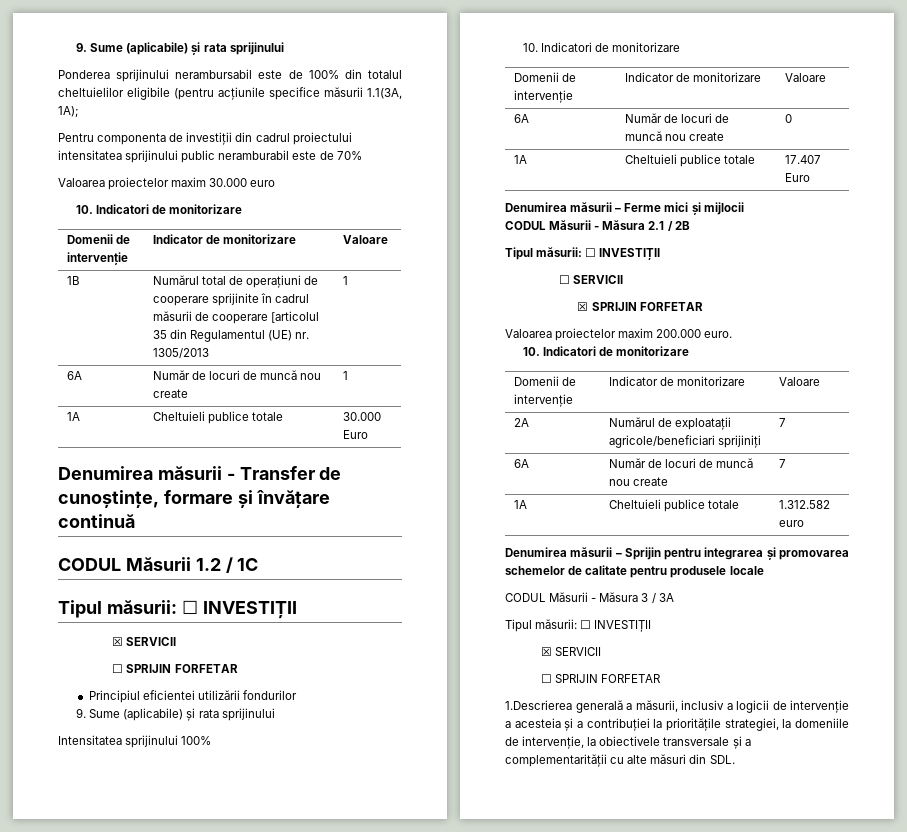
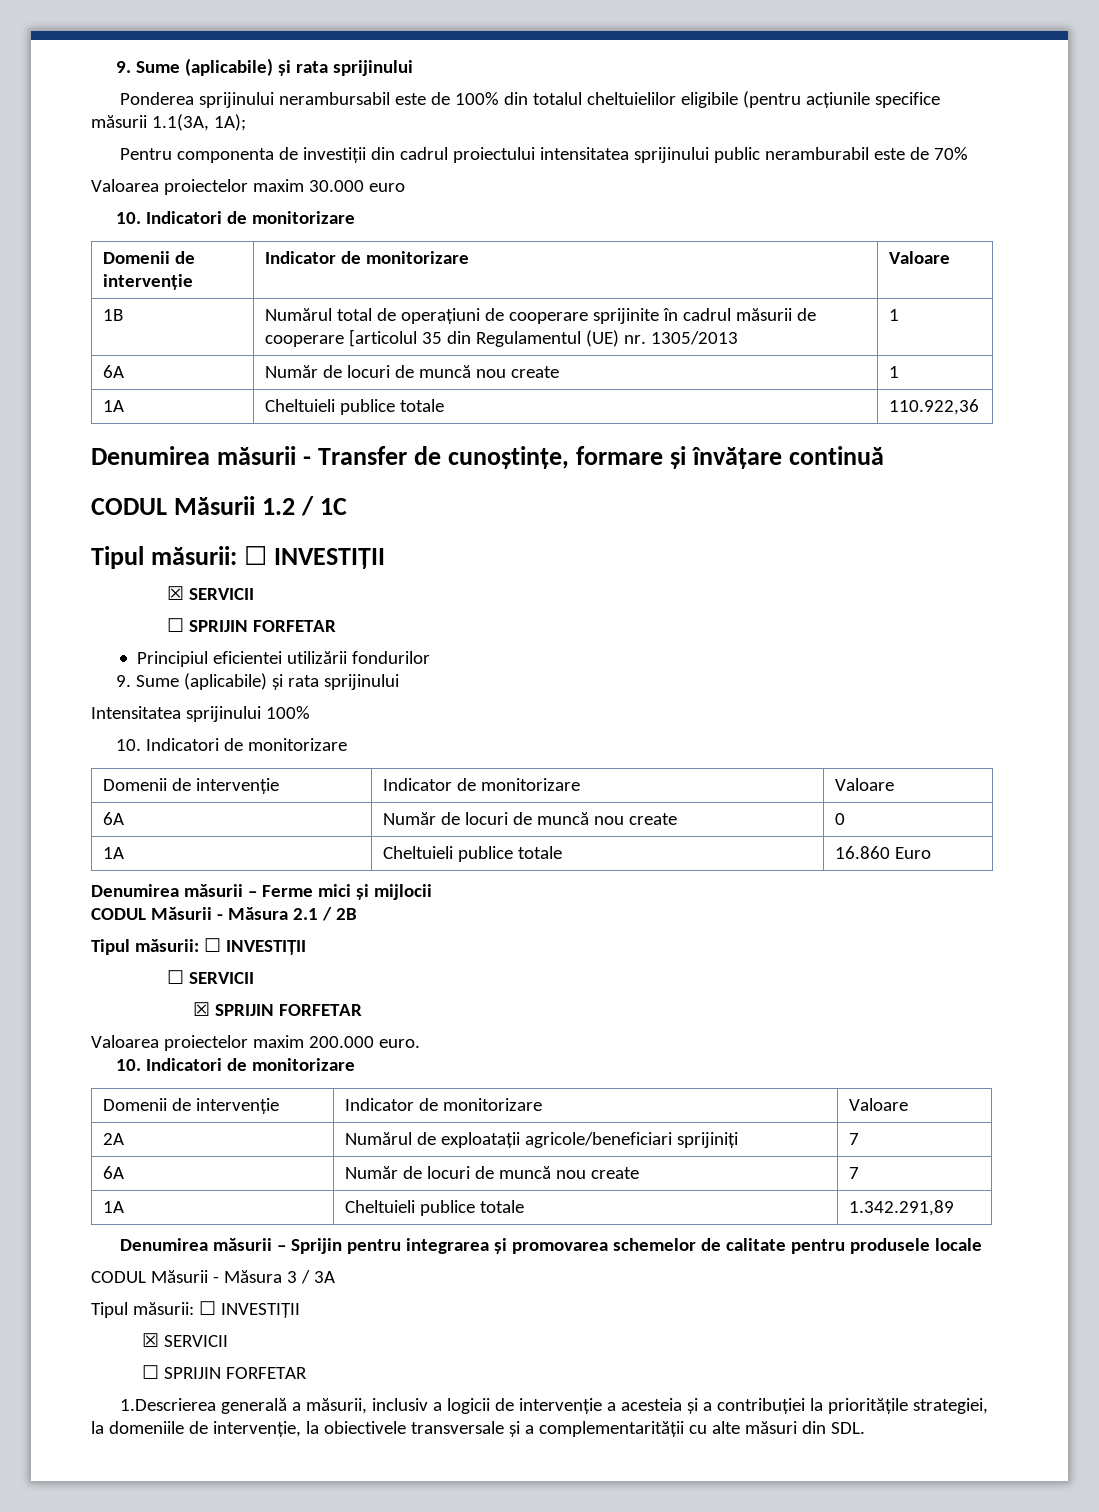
- 1A | Cheltuieli publice totale | 30.000 Euro
+ 1A | Cheltuieli publice totale | 110.922,36
- 1A | Cheltuieli publice totale | 17.407 Euro
+ 1A | Cheltuieli publice totale | 16.860 Euro
- 1A | Cheltuieli publice totale | 1.312.582 euro
+ 1A | Cheltuieli publice totale | 1.342.291,89

